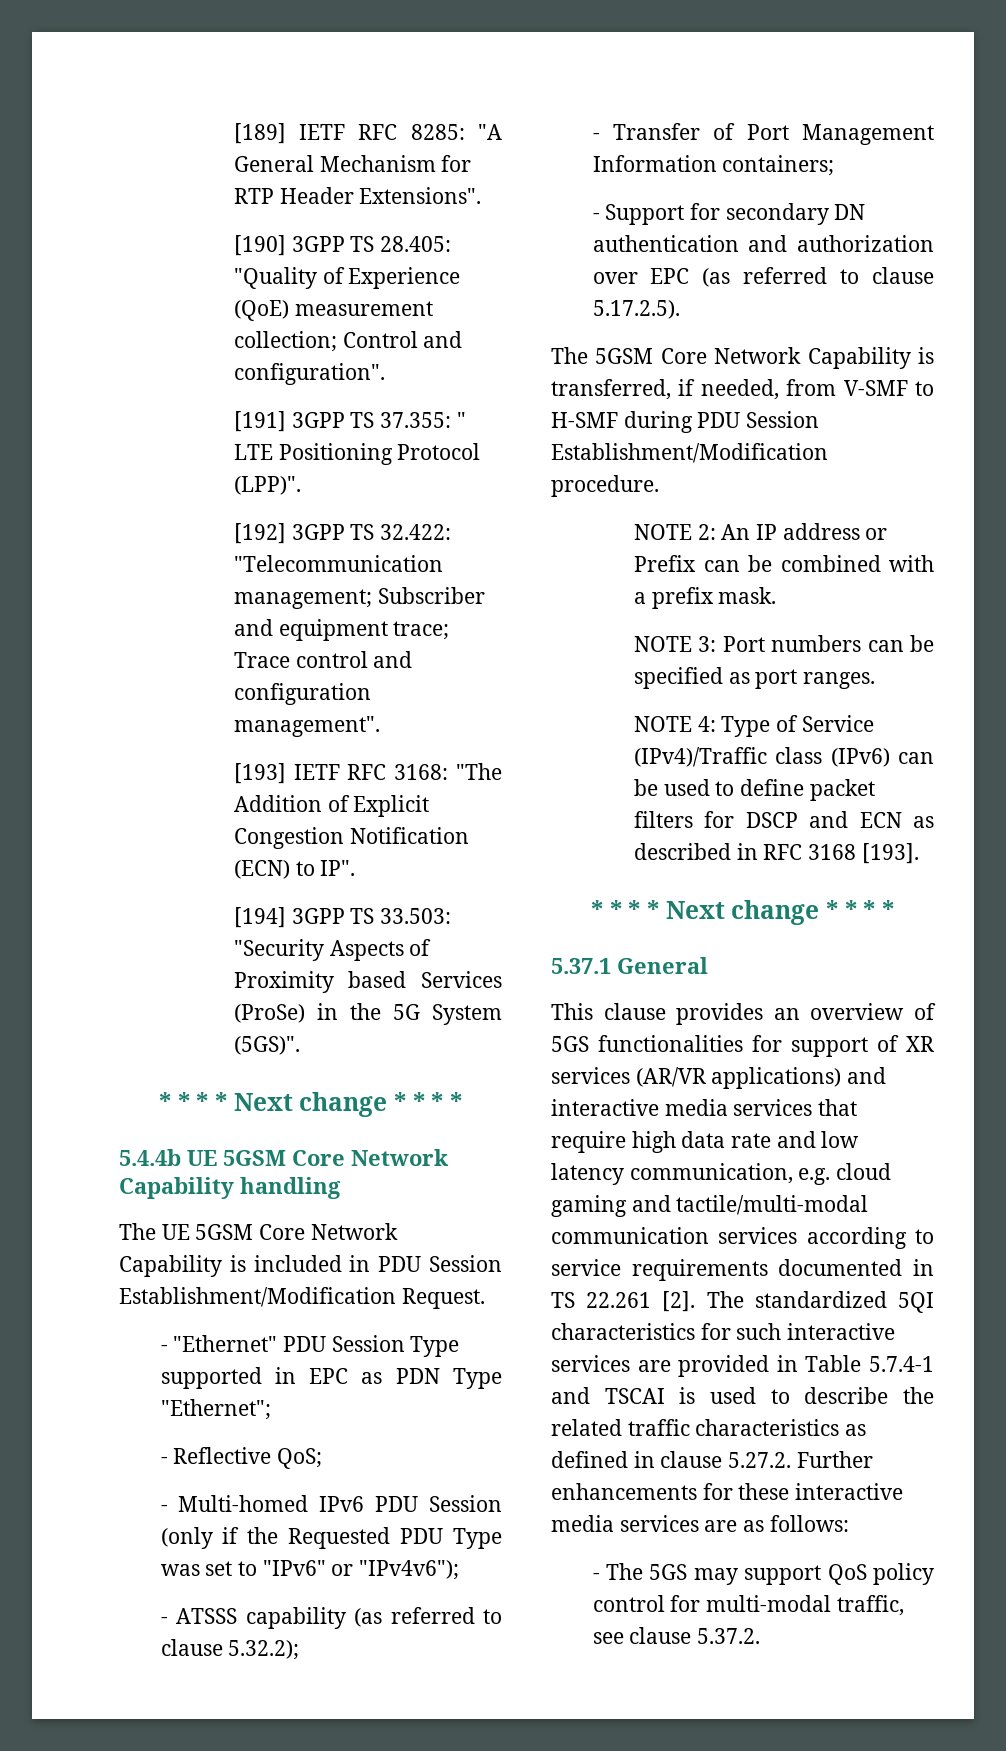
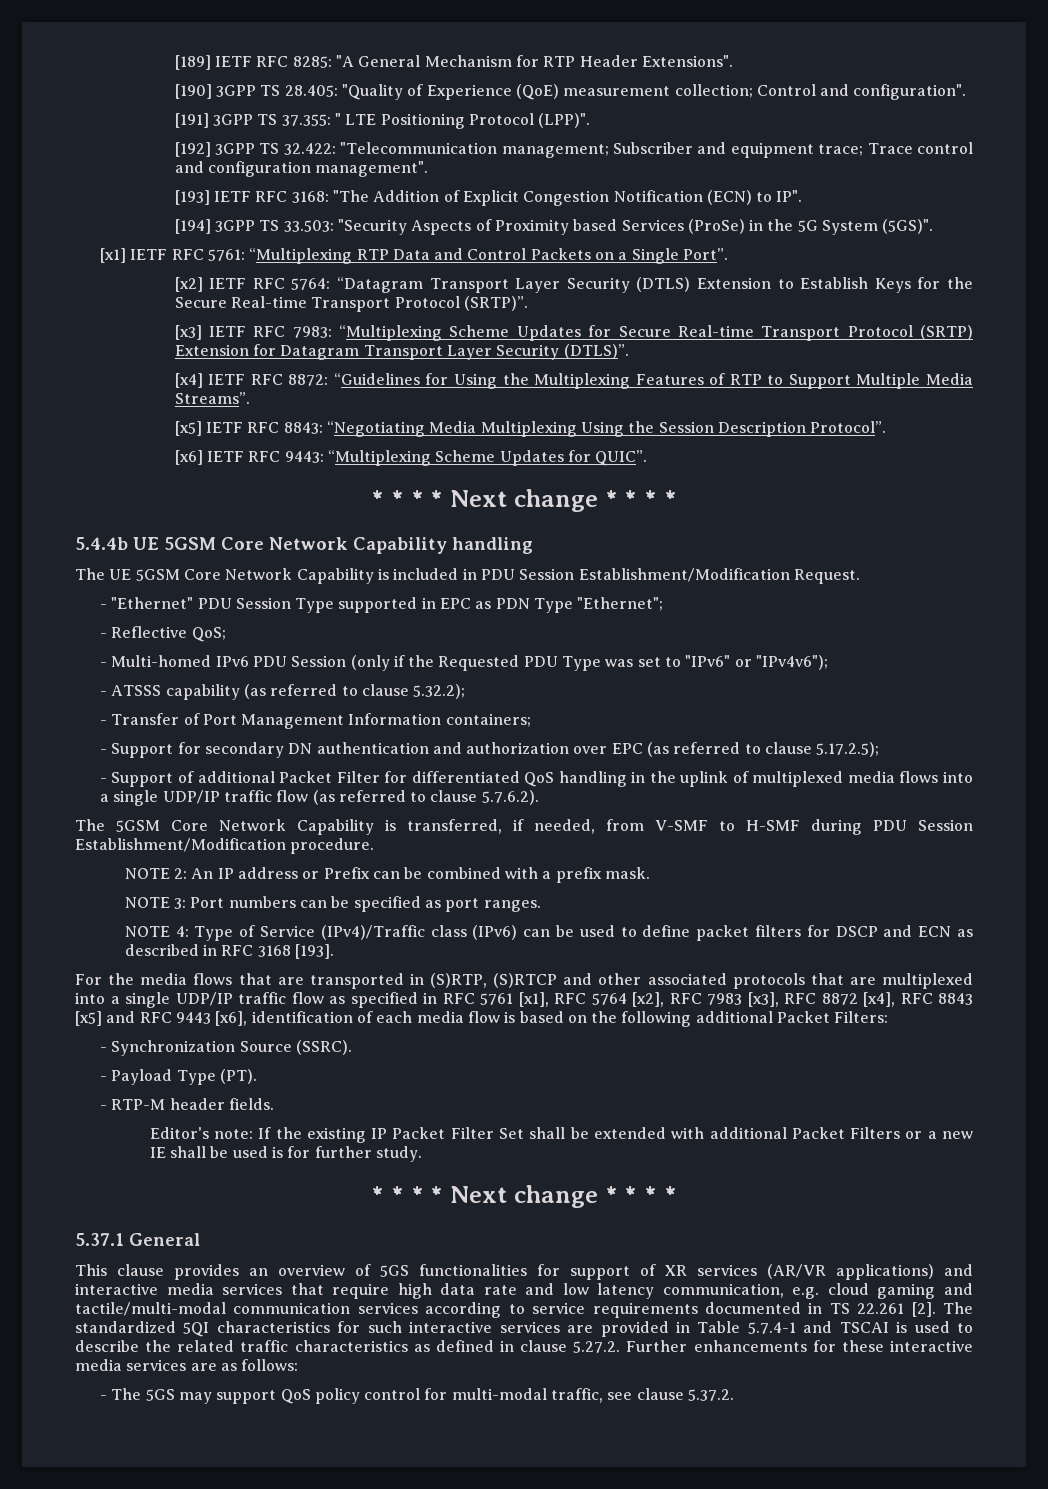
+ [x1] IETF RFC 5761: “Multiplexing RTP Data and Control Packets on a Single Port”.
+ [x2] IETF RFC 5764: “Datagram Transport Layer Security (DTLS) Extension to Establish Keys for the Secure Real-time Transport Protocol (SRTP)”.
+ [x3] IETF RFC 7983: “Multiplexing Scheme Updates for Secure Real-time Transport Protocol (SRTP) Extension for Datagram Transport Layer Security (DTLS)”.
+ [x4] IETF RFC 8872: “Guidelines for Using the Multiplexing Features of RTP to Support Multiple Media Streams”.
+ [x5] IETF RFC 8843: “Negotiating Media Multiplexing Using the Session Description Protocol”.
+ [x6] IETF RFC 9443: “Multiplexing Scheme Updates for QUIC”.
- - Support for secondary DN authentication and authorization over EPC (as referred to clause 5.17.2.5).
+ - Support for secondary DN authentication and authorization over EPC (as referred to clause 5.17.2.5);
+ - Support of additional Packet Filter for differentiated QoS handling in the uplink of multiplexed media flows into a single UDP/IP traffic flow (as referred to clause 5.7.6.2).
+ For the media flows that are transported in (S)RTP, (S)RTCP and other associated protocols that are multiplexed into a single UDP/IP traffic flow as specified in RFC 5761 [x1], RFC 5764 [x2], RFC 7983 [x3], RFC 8872 [x4], RFC 8843 [x5] and RFC 9443 [x6], identification of each media flow is based on the following additional Packet Filters:
+ - Synchronization Source (SSRC).
+ - Payload Type (PT).
+ - RTP-M header fields.
+ Editor's note: If the existing IP Packet Filter Set shall be extended with additional Packet Filters or a new IE shall be used is for further study.

